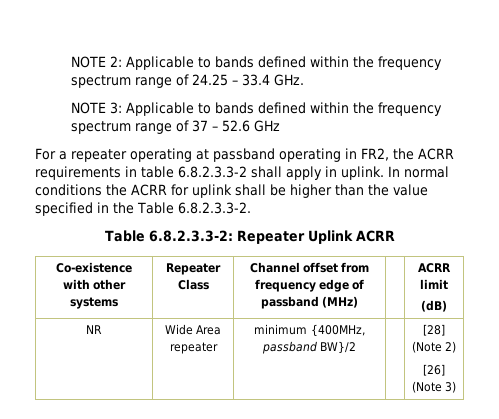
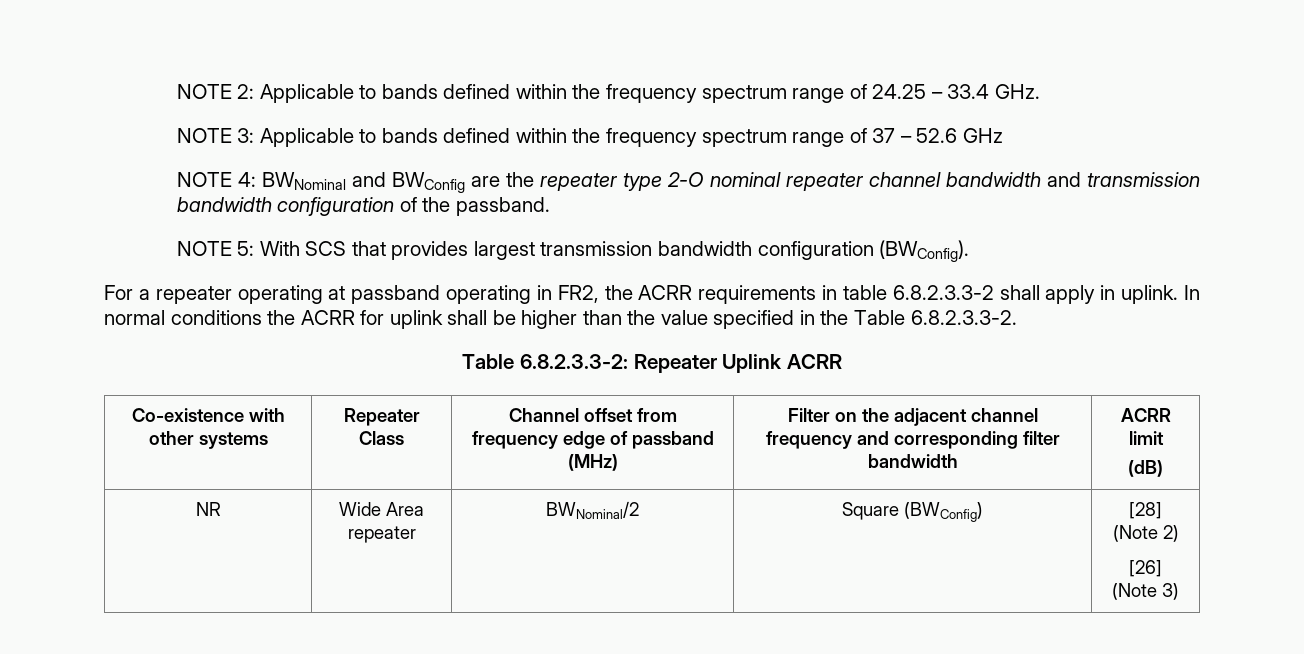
+ NOTE 4: BWNominal and BWConfig are the repeater type 2-O nominal repeater channel bandwidth and transmission bandwidth configuration of the passband.
+ NOTE 5: With SCS that provides largest transmission bandwidth configuration (BWConfig).
- Co-existence with other systems | Repeater Class | Channel offset from frequency edge of passband (MHz) | | ACRR limit
+ Co-existence with other systems | Repeater Class | Channel offset from frequency edge of passband (MHz) | Filter on the adjacent channel frequency and corresponding filter bandwidth | ACRR limit
- NR | Wide Area repeater | minimum {400MHz, passband BW}/2 | | [28] (Note 2)
+ NR | Wide Area repeater | BWNominal/2 | Square (BWConfig) | [28] (Note 2)

